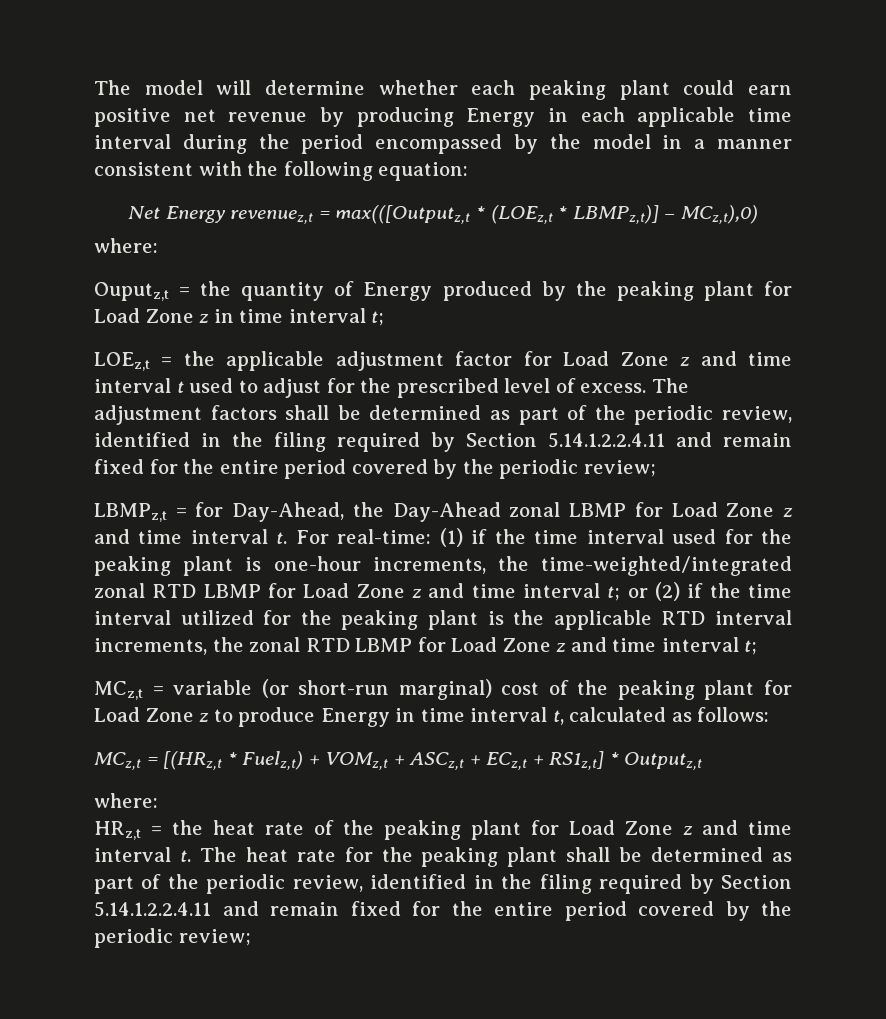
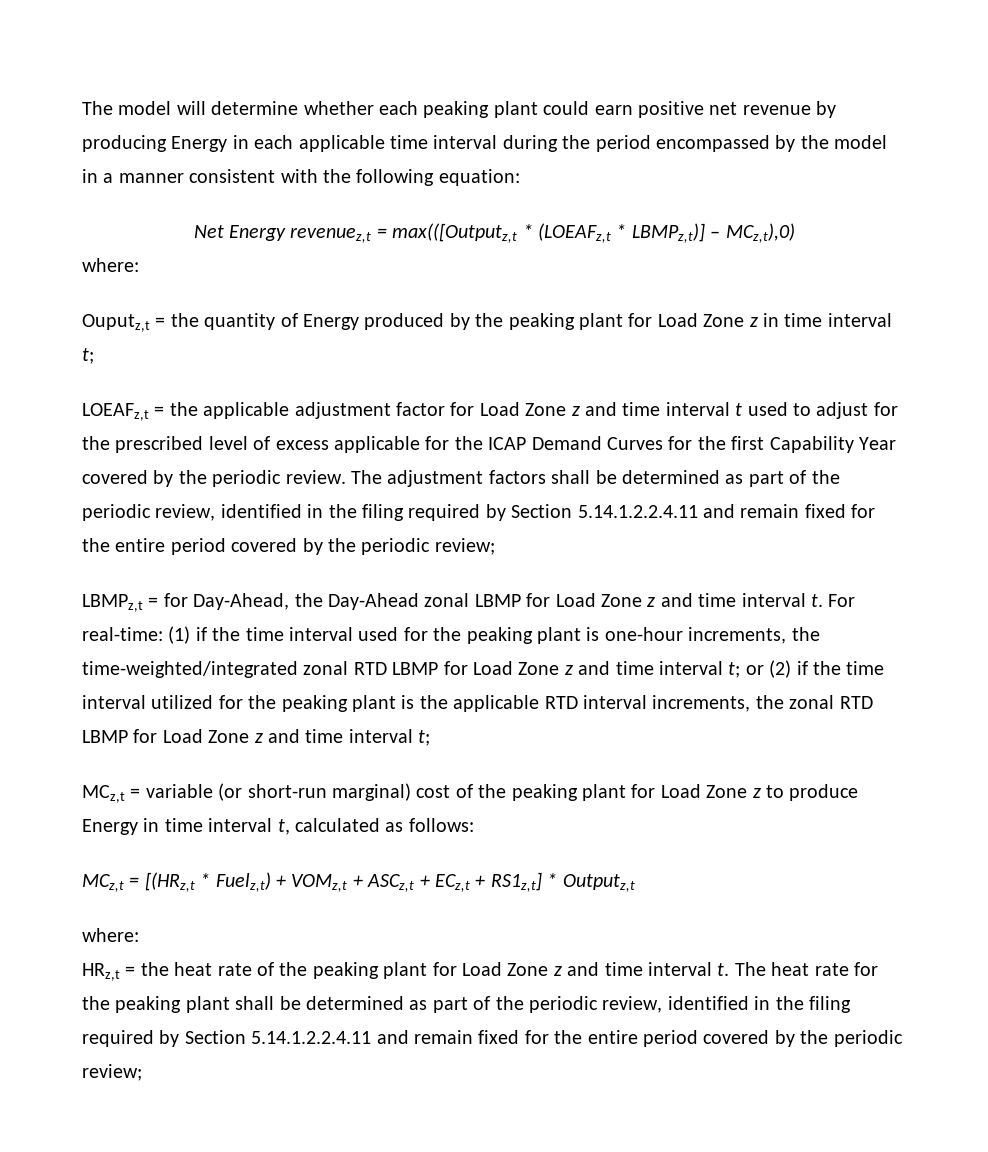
- Net Energy revenuez,t = max(([Outputz,t * (LOEz,t * LBMPz,t)] – MCz,t),0)
+ Net Energy revenuez,t = max(([Outputz,t * (LOEAFz,t * LBMPz,t)] – MCz,t),0)
- LOEz,t = the applicable adjustment factor for Load Zone z and time interval t used to adjust for the prescribed level of excess.
+ LOEAFz,t = the applicable adjustment factor for Load Zone z and time interval t used to adjust for the prescribed level of excess applicable for the ICAP Demand Curves for the first Capability Year covered by the periodic review.

